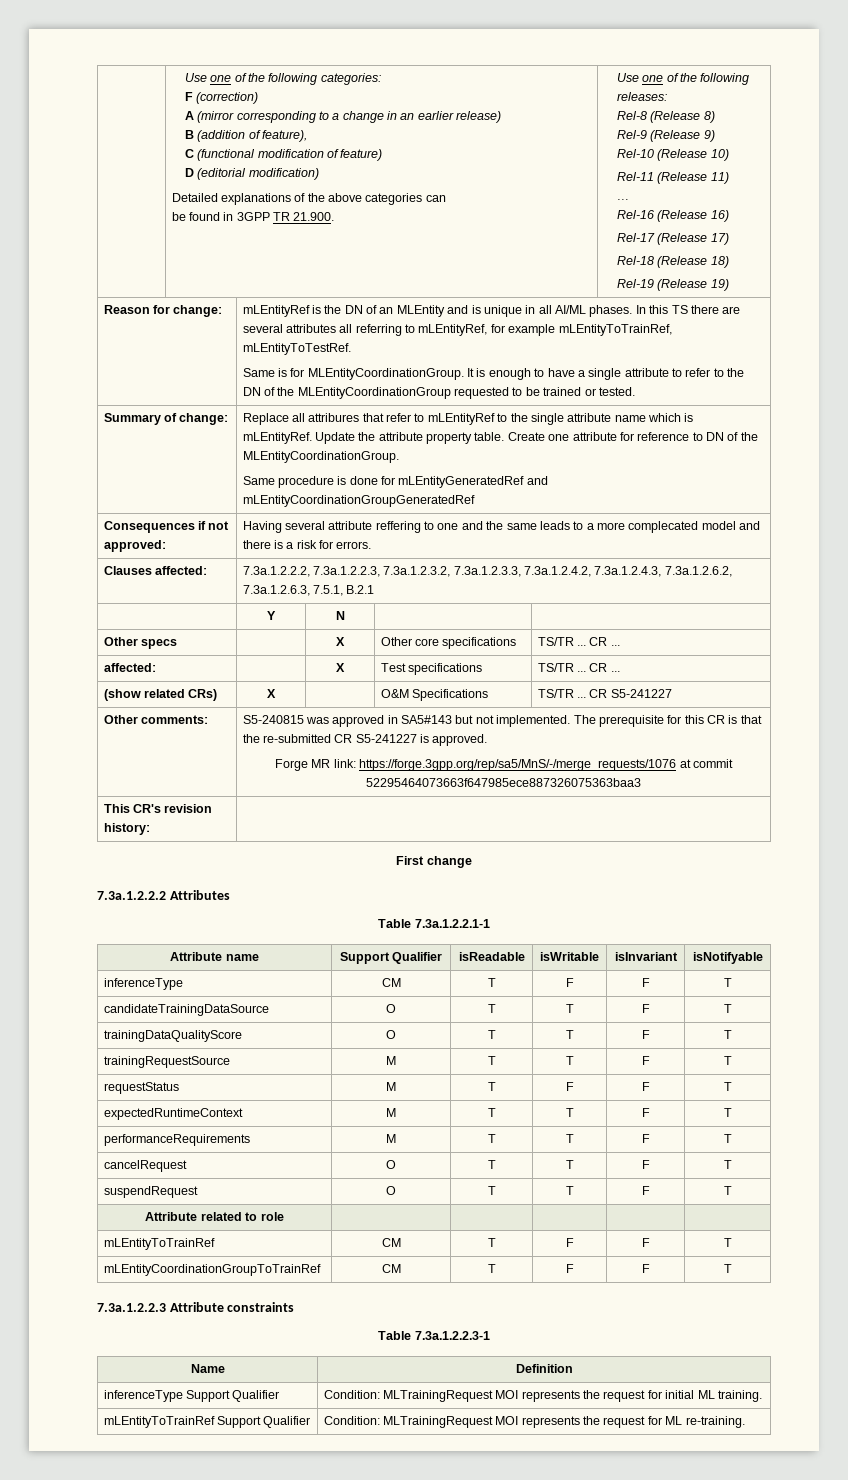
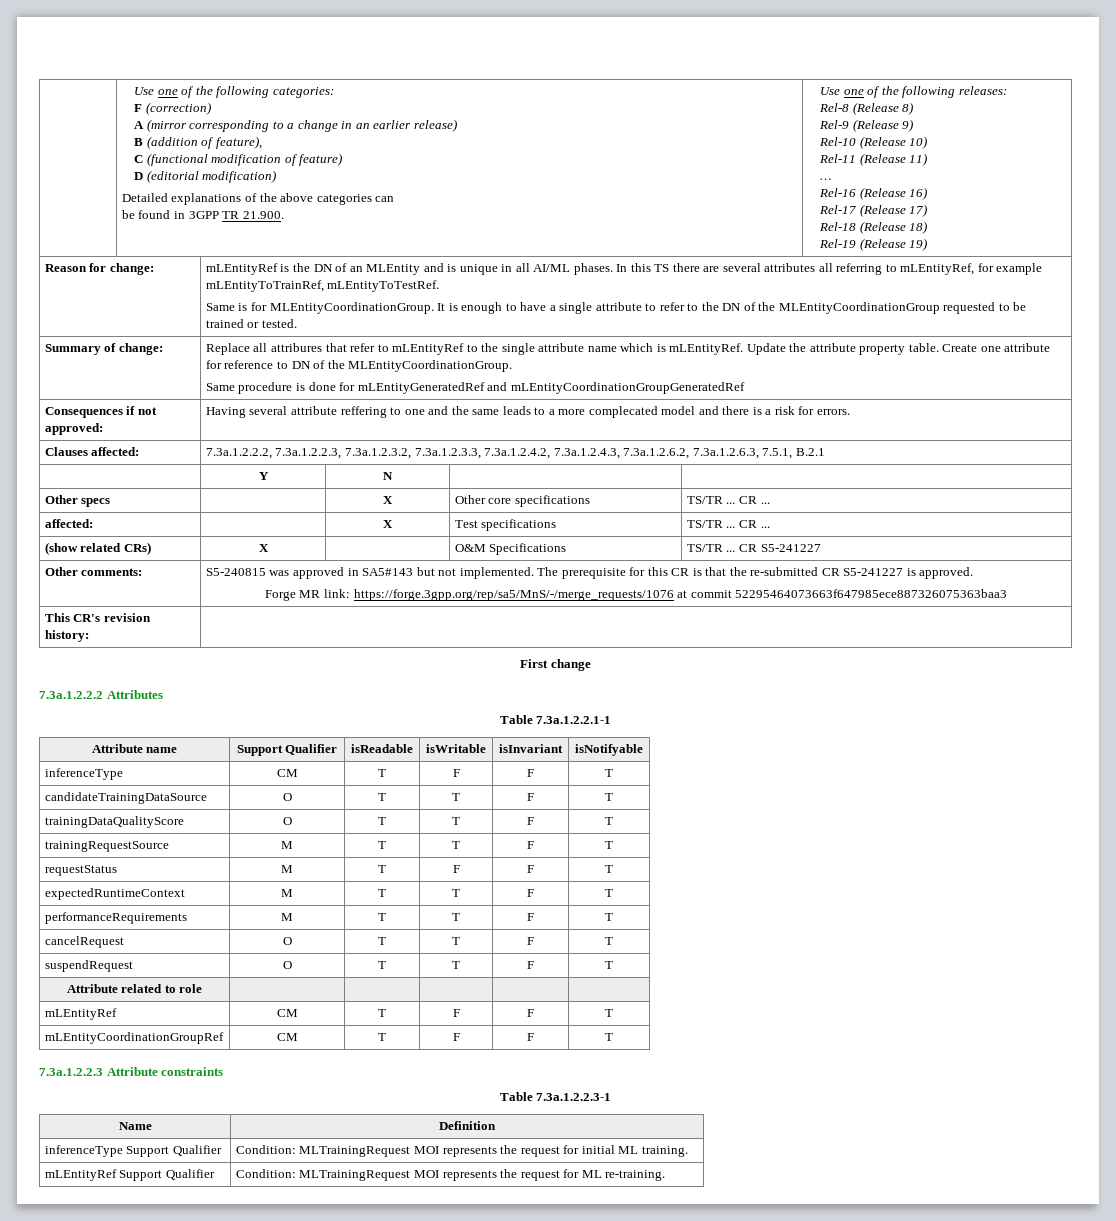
- mLEntityToTrainRef | CM | T | F | F | T
- mLEntityCoordinationGroupToTrainRef | CM | T | F | F | T
+ mLEntityRef | CM | T | F | F | T
+ mLEntityCoordinationGroupRef | CM | T | F | F | T
- mLEntityToTrainRef Support Qualifier | Condition: MLTrainingRequest MOI represents the request for ML re-training.
+ mLEntityRef Support Qualifier | Condition: MLTrainingRequest MOI represents the request for ML re-training.

